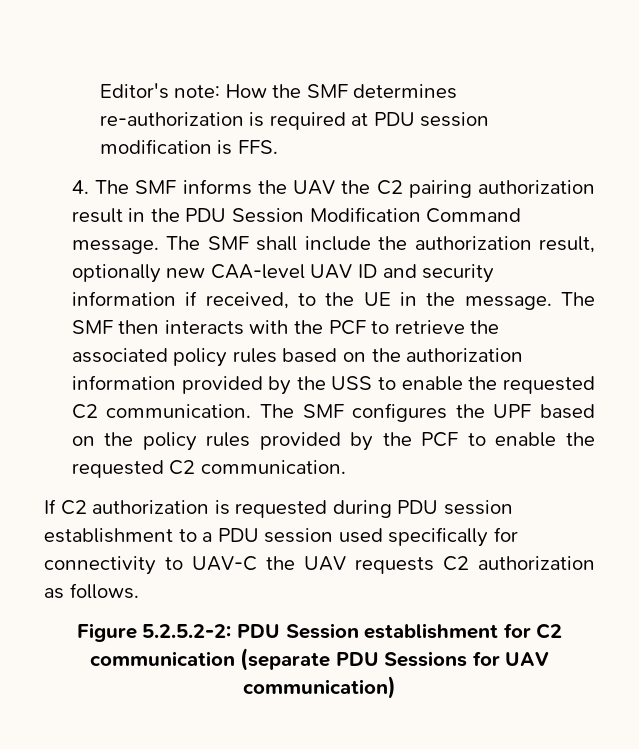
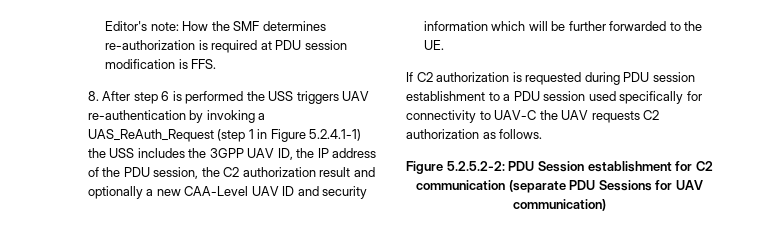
- 4. The SMF informs the UAV the C2 pairing authorization result in the PDU Session Modification Command message. The SMF shall include the authorization result, optionally new CAA-level UAV ID and security information if received, to the UE in the message. The SMF then interacts with the PCF to retrieve the associated policy rules based on the authorization information provided by the USS to enable the requested C2 communication. The SMF configures the UPF based on the policy rules provided by the PCF to enable the requested C2 communication.
+ 8. After step 6 is performed the USS triggers UAV re-authentication by invoking a UAS_ReAuth_Request (step 1 in Figure 5.2.4.1-1) the USS includes the 3GPP UAV ID, the IP address of the PDU session, the C2 authorization result and optionally a new CAA-Level UAV ID and security information which will be further forwarded to the UE.

